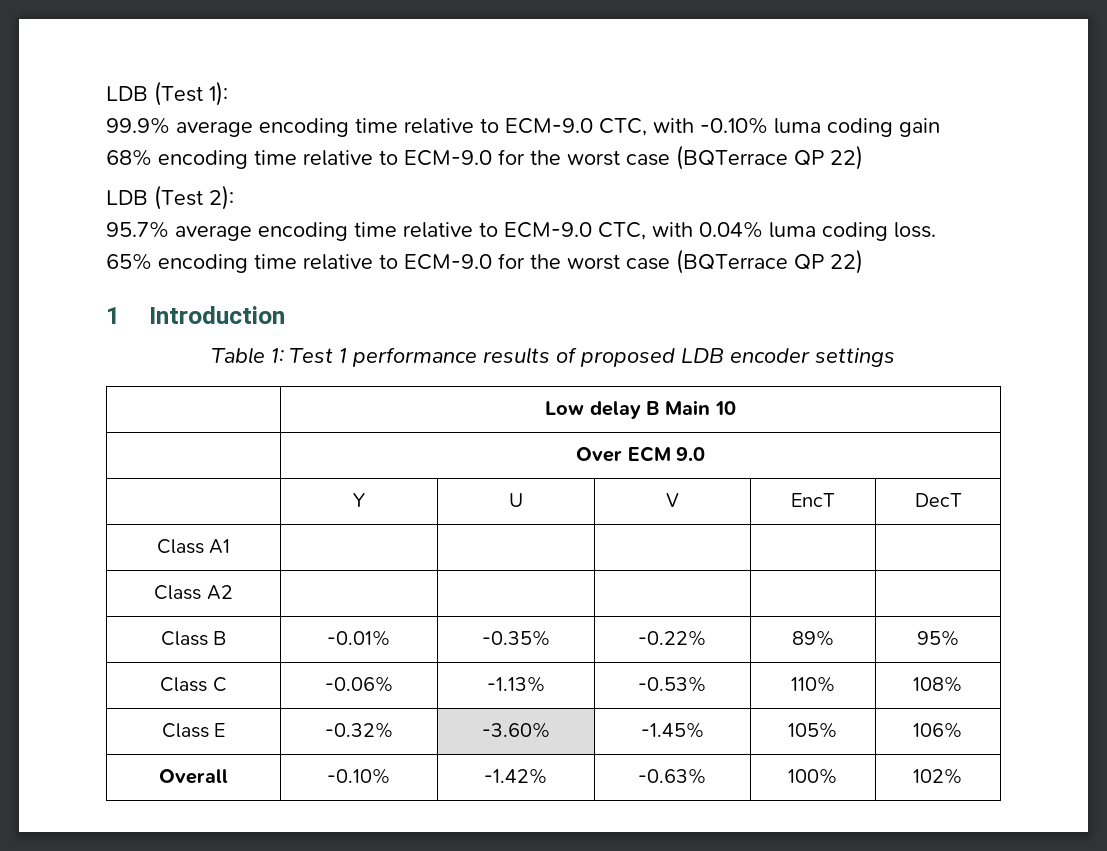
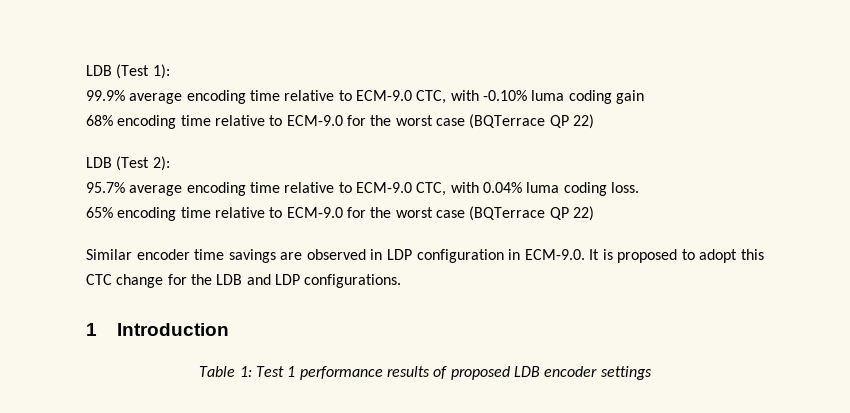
+ Similar encoder time savings are observed in LDP configuration in ECM-9.0. It is proposed to adopt this CTC change for the LDB and LDP configurations.
- | Low delay B Main 10
- | Over ECM 9.0
- | Y | U | V | EncT | DecT
- Class A1 | | | | |
- Class A2 | | | | |
- Class B | -0.01% | -0.35% | -0.22% | 89% | 95%
- Class C | -0.06% | -1.13% | -0.53% | 110% | 108%
- Class E | -0.32% | -3.60% | -1.45% | 105% | 106%
- Overall | -0.10% | -1.42% | -0.63% | 100% | 102%

